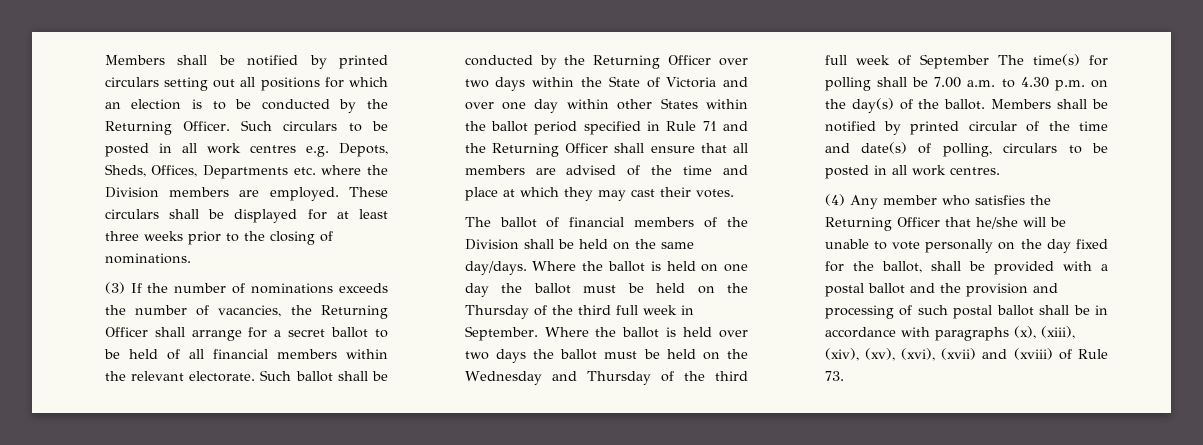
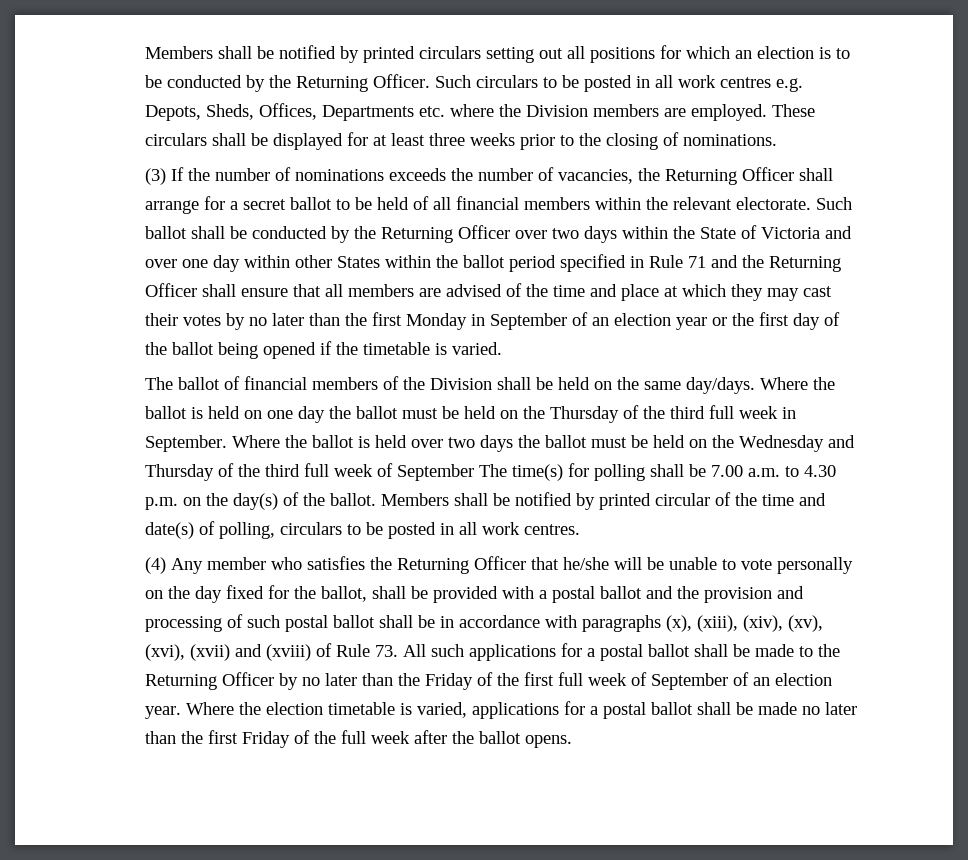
- Such ballot shall be conducted by the Returning Officer over two days within the State of Victoria and over one day within other States within the ballot period specified in Rule 71 and the Returning Officer shall ensure that all members are advised of the time and place at which they may cast their votes.
+ Such ballot shall be conducted by the Returning Officer over two days within the State of Victoria and over one day within other States within the ballot period specified in Rule 71 and the Returning Officer shall ensure that all members are advised of the time and place at which they may cast their votes by no later than the first Monday in September of an election year or the first day of the ballot being opened if the timetable is varied.
- (4) Any member who satisfies the Returning Officer that he/she will be unable to vote personally on the day fixed for the ballot, shall be provided with a postal ballot and the provision and processing of such postal ballot shall be in accordance with paragraphs (x), (xiii), (xiv), (xv), (xvi), (xvii) and (xviii) of Rule 73.
+ (4) Any member who satisfies the Returning Officer that he/she will be unable to vote personally on the day fixed for the ballot, shall be provided with a postal ballot and the provision and processing of such postal ballot shall be in accordance with paragraphs (x), (xiii), (xiv), (xv), (xvi), (xvii) and (xviii) of Rule 73. All such applications for a postal ballot shall be made to the Returning Officer by no later than the Friday of the first full week of September of an election year. Where the election timetable is varied, applications for a postal ballot shall be made no later than the first Friday of the full week after the ballot opens.

